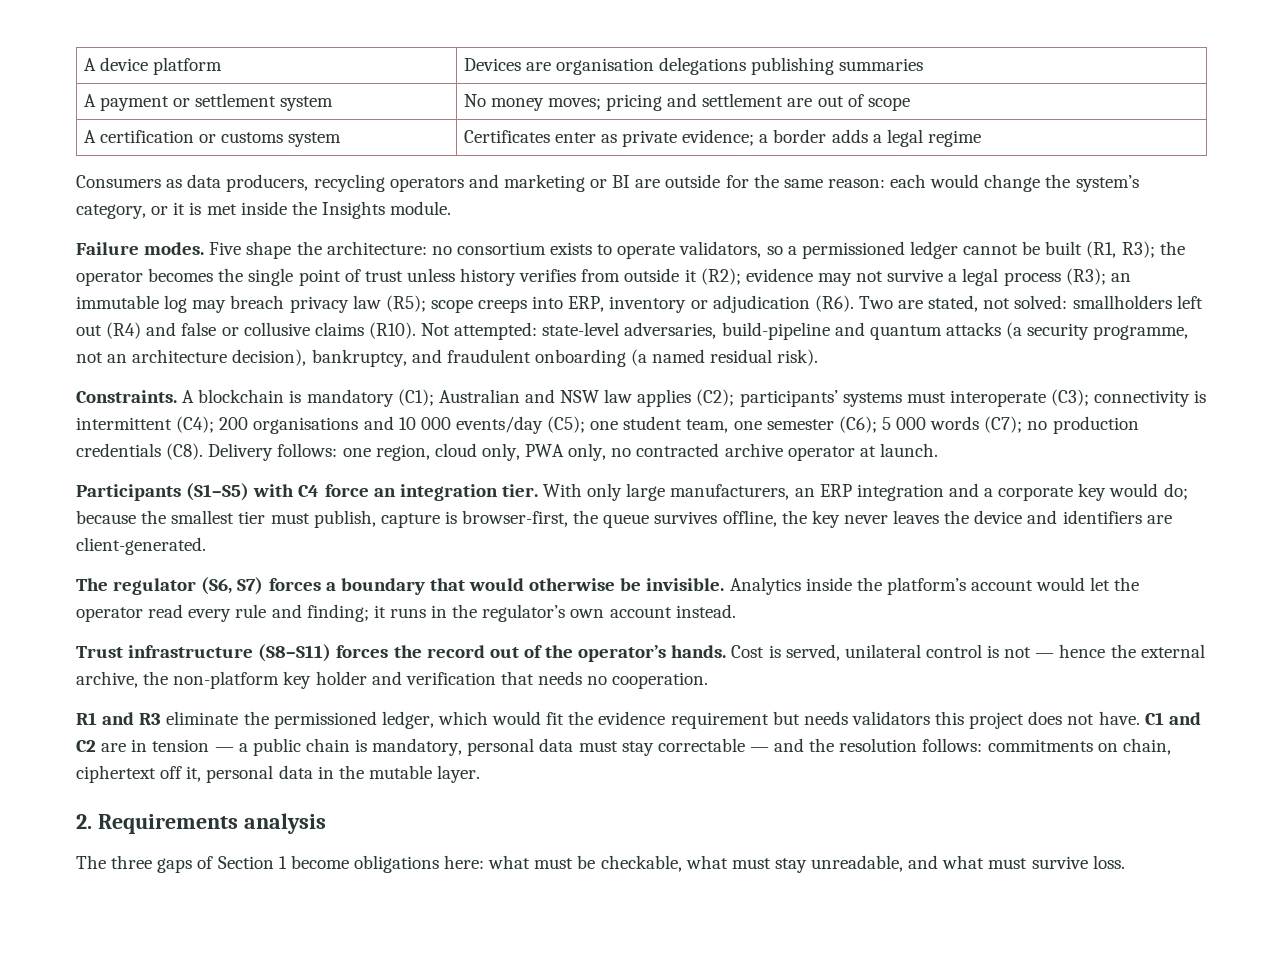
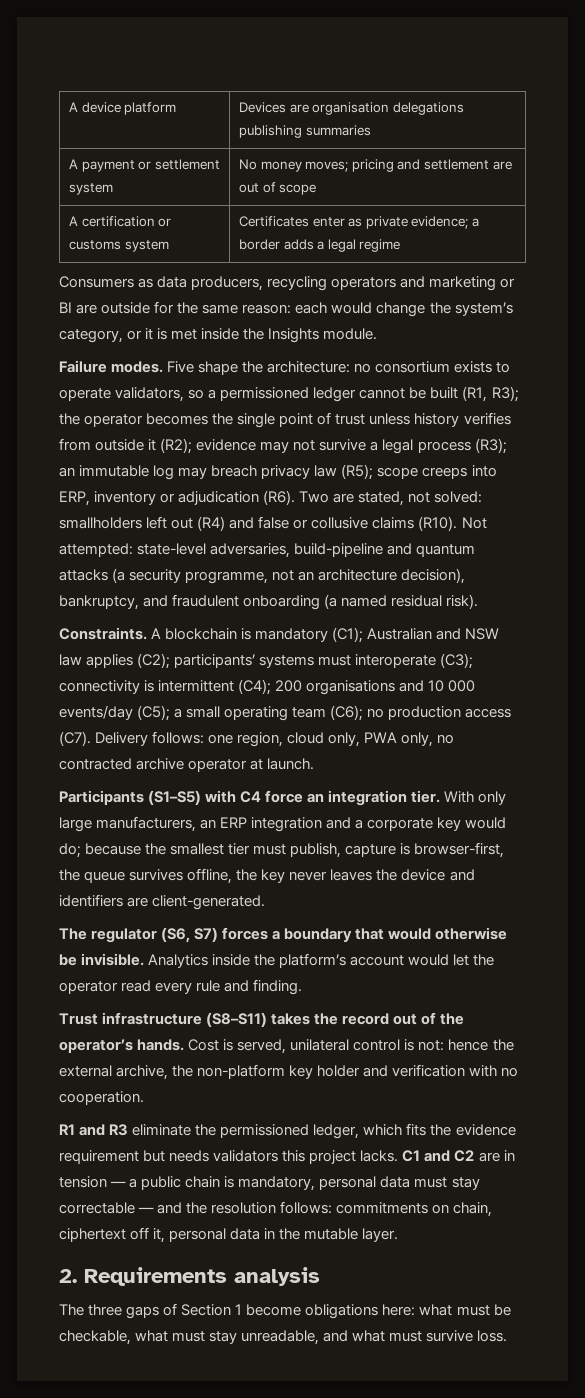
- A blockchain is mandatory (C1); Australian and NSW law applies (C2); participants’ systems must interoperate (C3); connectivity is intermittent (C4); 200 organisations and 10 000 events/day (C5); one student team, one semester (C6); 5 000 words (C7); no production credentials (C8). Delivery follows: one region, cloud only, PWA only, no contracted archive operator at launch.
+ A blockchain is mandatory (C1); Australian and NSW law applies (C2); participants’ systems must interoperate (C3); connectivity is intermittent (C4); 200 organisations and 10 000 events/day (C5); a small operating team (C6); no production access (C7). Delivery follows: one region, cloud only, PWA only, no contracted archive operator at launch.
- Analytics inside the platform’s account would let the operator read every rule and finding; it runs in the regulator’s own account instead.
+ Analytics inside the platform’s account would let the operator read every rule and finding.
- Trust infrastructure (S8–S11) forces the record out of the operator’s hands.
+ Trust infrastructure (S8–S11) takes the record out of the operator’s hands.
- Cost is served, unilateral control is not — hence the external archive, the non-platform key holder and verification that needs no cooperation.
+ Cost is served, unilateral control is not: hence the external archive, the non-platform key holder and verification with no cooperation.
- R1 and R3 eliminate the permissioned ledger, which would fit the evidence requirement but needs validators this project does not have.
+ R1 and R3 eliminate the permissioned ledger, which fits the evidence requirement but needs validators this project lacks.

